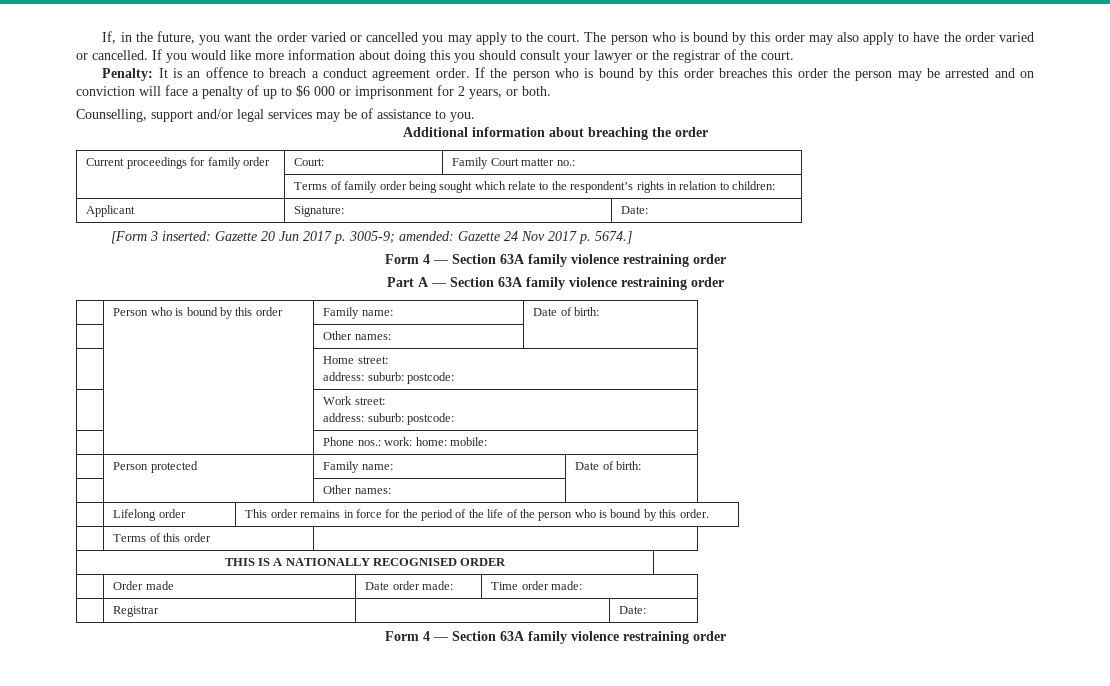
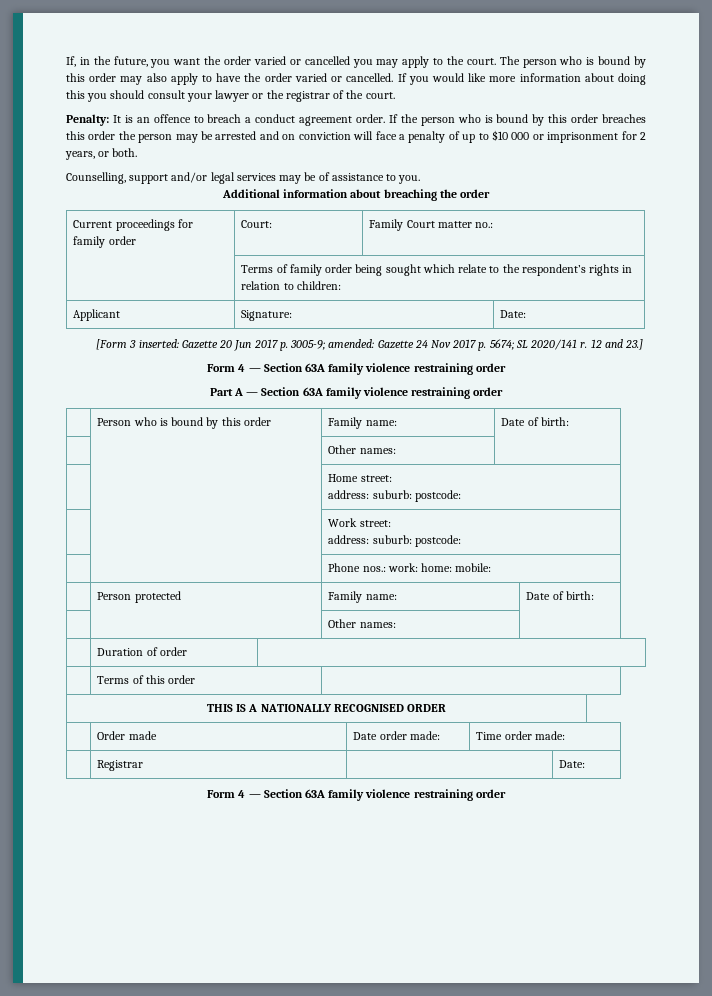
- If the person who is bound by this order breaches this order the person may be arrested and on conviction will face a penalty of up to $6 000 or imprisonment for 2 years, or both.
+ If the person who is bound by this order breaches this order the person may be arrested and on conviction will face a penalty of up to $10 000 or imprisonment for 2 years, or both.
- [Form 3 inserted: Gazette 20 Jun 2017 p. 3005-9; amended: Gazette 24 Nov 2017 p. 5674.]
+ [Form 3 inserted: Gazette 20 Jun 2017 p. 3005-9; amended: Gazette 24 Nov 2017 p. 5674; SL 2020/141 r. 12 and 23.]
- | Lifelong order | This order remains in force for the period of the life of the person who is bound by this order.
+ | Duration of order |

